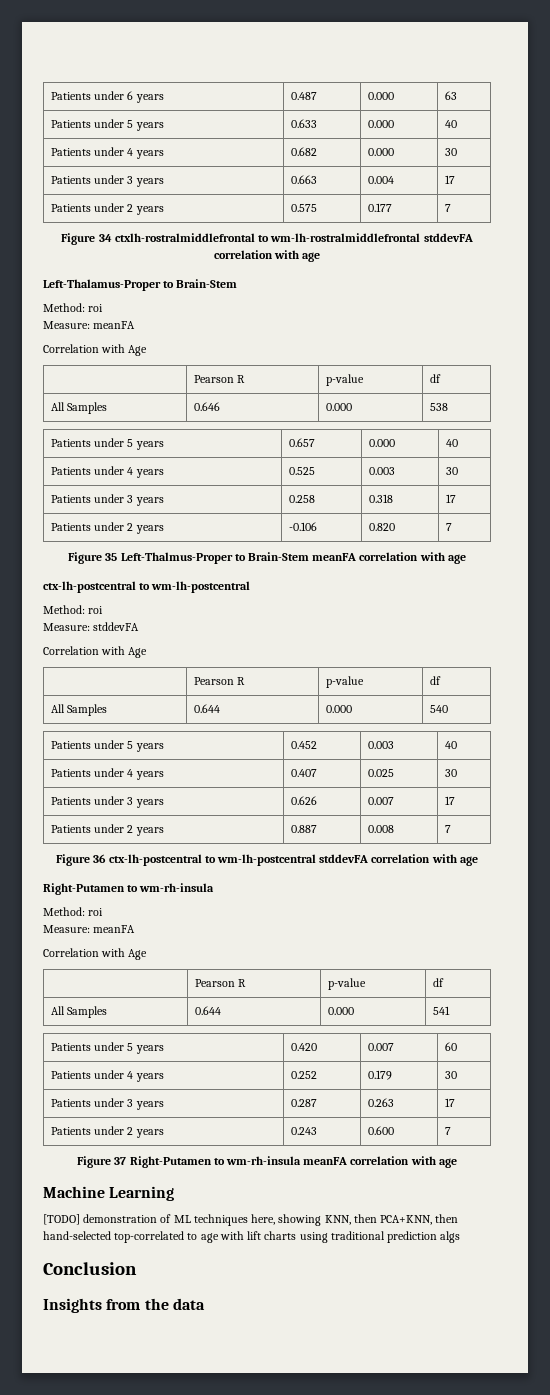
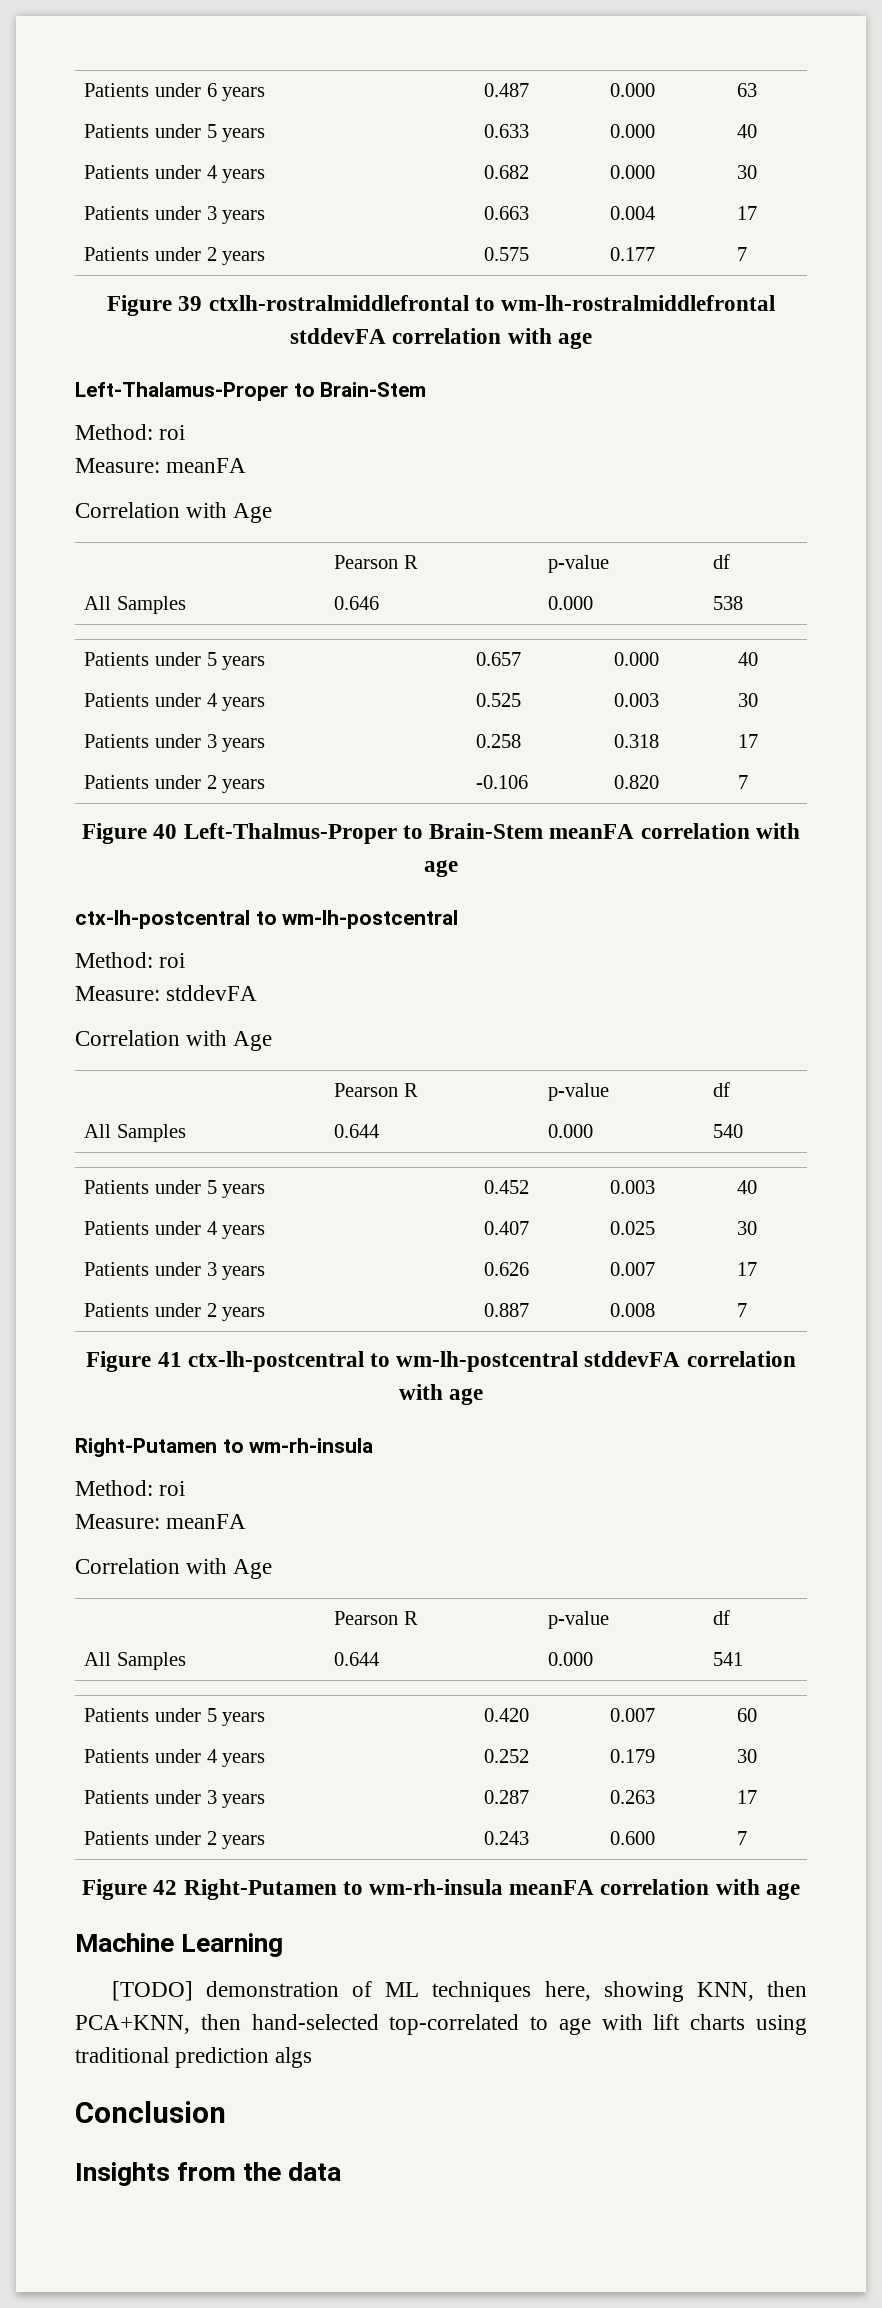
- Figure 34 ctxlh-rostralmiddlefrontal to wm-lh-rostralmiddlefrontal stddevFA correlation with age
+ Figure 39 ctxlh-rostralmiddlefrontal to wm-lh-rostralmiddlefrontal stddevFA correlation with age
- Figure 35 Left-Thalmus-Proper to Brain-Stem meanFA correlation with age
+ Figure 40 Left-Thalmus-Proper to Brain-Stem meanFA correlation with age
- Figure 36 ctx-lh-postcentral to wm-lh-postcentral stddevFA correlation with age
+ Figure 41 ctx-lh-postcentral to wm-lh-postcentral stddevFA correlation with age
- Figure 37 Right-Putamen to wm-rh-insula meanFA correlation with age
+ Figure 42 Right-Putamen to wm-rh-insula meanFA correlation with age

